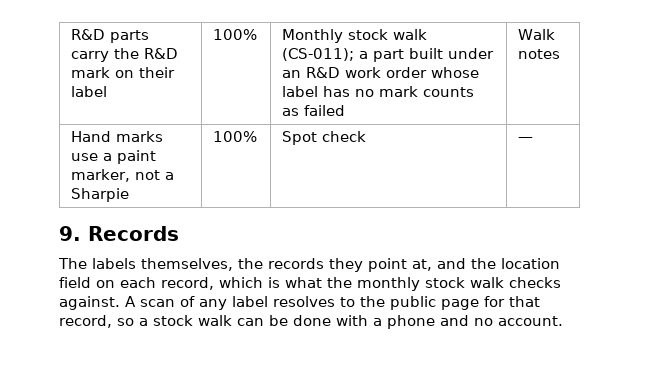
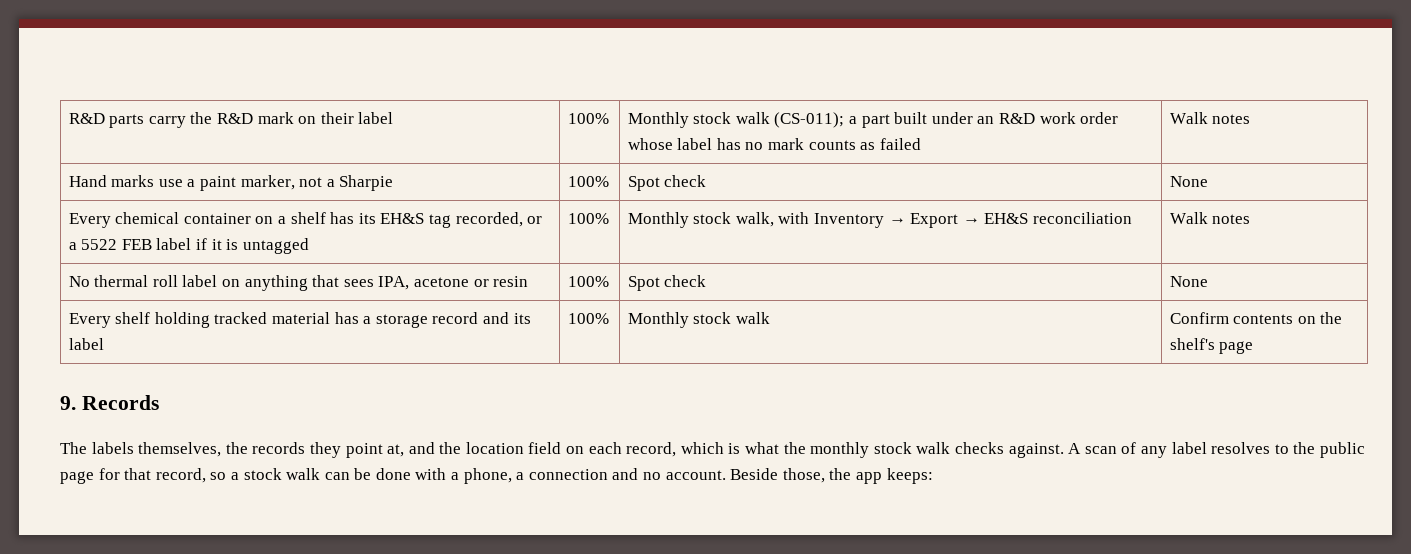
- Hand marks use a paint marker, not a Sharpie | 100% | Spot check | —
+ Hand marks use a paint marker, not a Sharpie | 100% | Spot check | None
+ Every chemical container on a shelf has its EH&S tag recorded, or a 5522 FEB label if it is untagged | 100% | Monthly stock walk, with Inventory → Export → EH&S reconciliation | Walk notes
+ No thermal roll label on anything that sees IPA, acetone or resin | 100% | Spot check | None
+ Every shelf holding tracked material has a storage record and its label | 100% | Monthly stock walk | Confirm contents on the shelf's page
- A scan of any label resolves to the public page for that record, so a stock walk can be done with a phone and no account.
+ A scan of any label resolves to the public page for that record, so a stock walk can be done with a phone, a connection and no account. Beside those, the app keeps:

